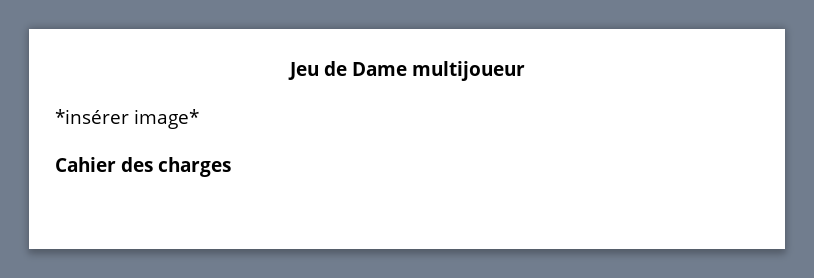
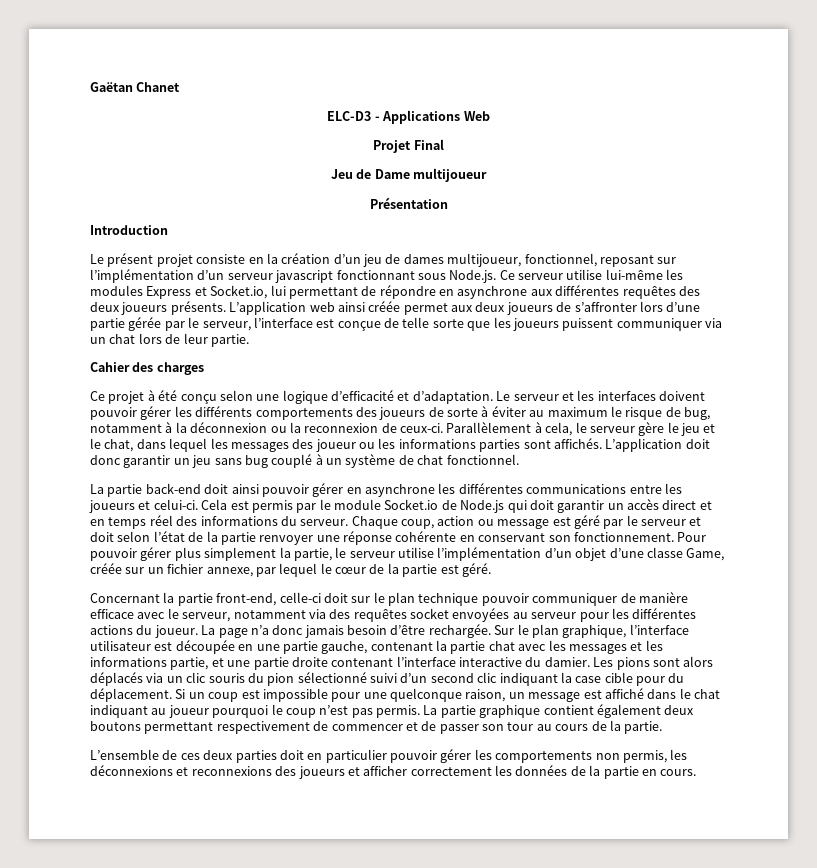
+ Gaëtan Chanet
+ ELC-D3 - Applications Web
+ Projet Final
  Jeu de Dame multijoueur
- *insérer image*
+ Présentation
+ Introduction
+ Le présent projet consiste en la création d’un jeu de dames multijoueur, fonctionnel, reposant sur l’implémentation d’un serveur javascript fonctionnant sous Node.js. Ce serveur utilise lui-même les modules Express et Socket.io, lui permettant de répondre en asynchrone aux différentes requêtes des deux joueurs présents. L’application web ainsi créée permet aux deux joueurs de s’affronter lors d’une partie gérée par le serveur, l’interface est conçue de telle sorte que les joueurs puissent communiquer via un chat lors de leur partie.
  Cahier des charges
+ Ce projet à été conçu selon une logique d’efficacité et d’adaptation. Le serveur et les interfaces doivent pouvoir gérer les différents comportements des joueurs de sorte à éviter au maximum le risque de bug, notamment à la déconnexion ou la reconnexion de ceux-ci. Parallèlement à cela, le serveur gère le jeu et le chat, dans lequel les messages des joueur ou les informations parties sont affichés. L’application doit donc garantir un jeu sans bug couplé à un système de chat fonctionnel.
+ La partie back-end doit ainsi pouvoir gérer en asynchrone les différentes communications entre les joueurs et celui-ci. Cela est permis par le module Socket.io de Node.js qui doit garantir un accès direct et en temps réel des informations du serveur. Chaque coup, action ou message est géré par le serveur et doit selon l’état de la partie renvoyer une réponse cohérente en conservant son fonctionnement. Pour pouvoir gérer plus simplement la partie, le serveur utilise l’implémentation d’un objet d’une classe Game, créée sur un fichier annexe, par lequel le cœur de la partie est géré.
+ Concernant la partie front-end, celle-ci doit sur le plan technique pouvoir communiquer de manière efficace avec le serveur, notamment via des requêtes socket envoyées au serveur pour les différentes actions du joueur. La page n’a donc jamais besoin d’être rechargée. Sur le plan graphique, l’interface utilisateur est découpée en une partie gauche, contenant la partie chat avec les messages et les informations partie, et une partie droite contenant l’interface interactive du damier. Les pions sont alors déplacés via un clic souris du pion sélectionné suivi d’un second clic indiquant la case cible pour du déplacement. Si un coup est impossible pour une quelconque raison, un message est affiché dans le chat indiquant au joueur pourquoi le coup n’est pas permis. La partie graphique contient également deux boutons permettant respectivement de commencer et de passer son tour au cours de la partie.
+ L’ensemble de ces deux parties doit en particulier pouvoir gérer les comportements non permis, les déconnexions et reconnexions des joueurs et afficher correctement les données de la partie en cours.

